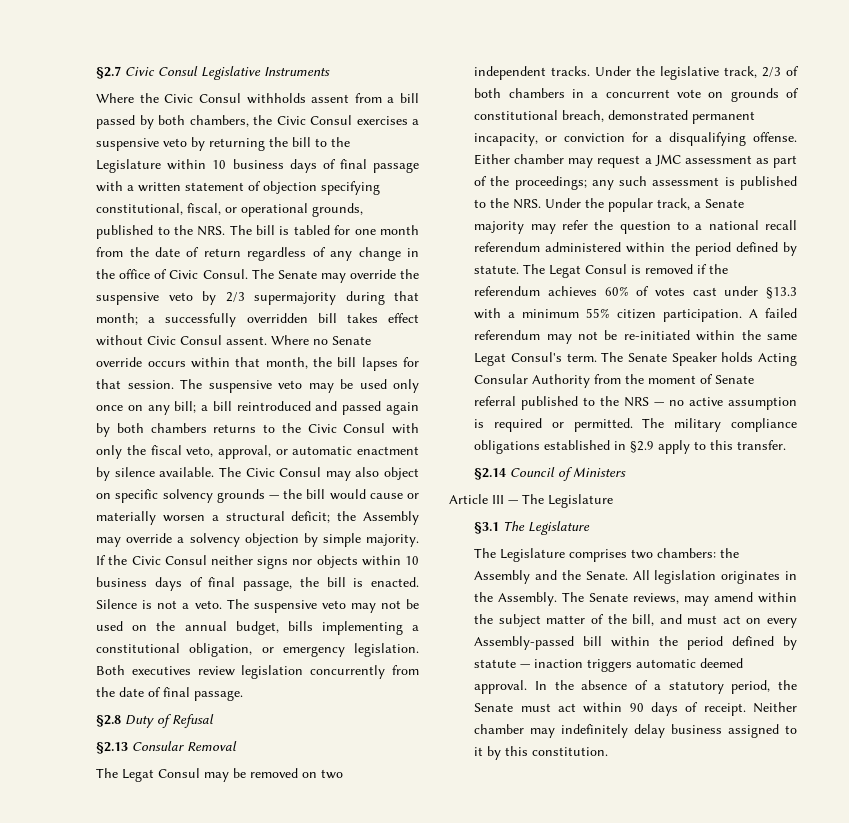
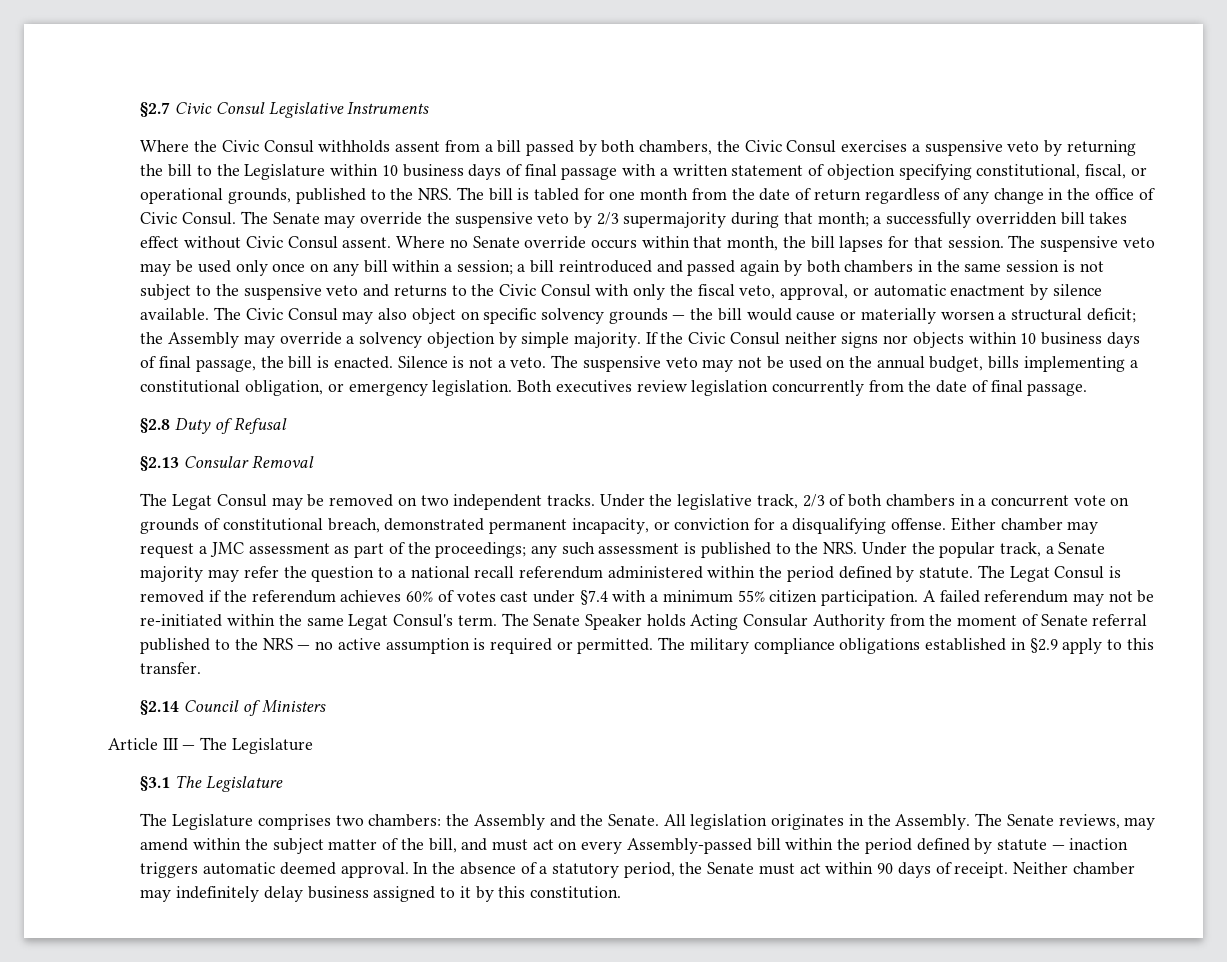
- The suspensive veto may be used only once on any bill; a bill reintroduced and passed again by both chambers returns to the Civic Consul with only the fiscal veto, approval, or automatic enactment by silence available.
+ The suspensive veto may be used only once on any bill within a session; a bill reintroduced and passed again by both chambers in the same session is not subject to the suspensive veto and returns to the Civic Consul with only the fiscal veto, approval, or automatic enactment by silence available.
- The Legat Consul is removed if the referendum achieves 60% of votes cast under §13.3 with a minimum 55% citizen participation.
+ The Legat Consul is removed if the referendum achieves 60% of votes cast under §7.4 with a minimum 55% citizen participation.

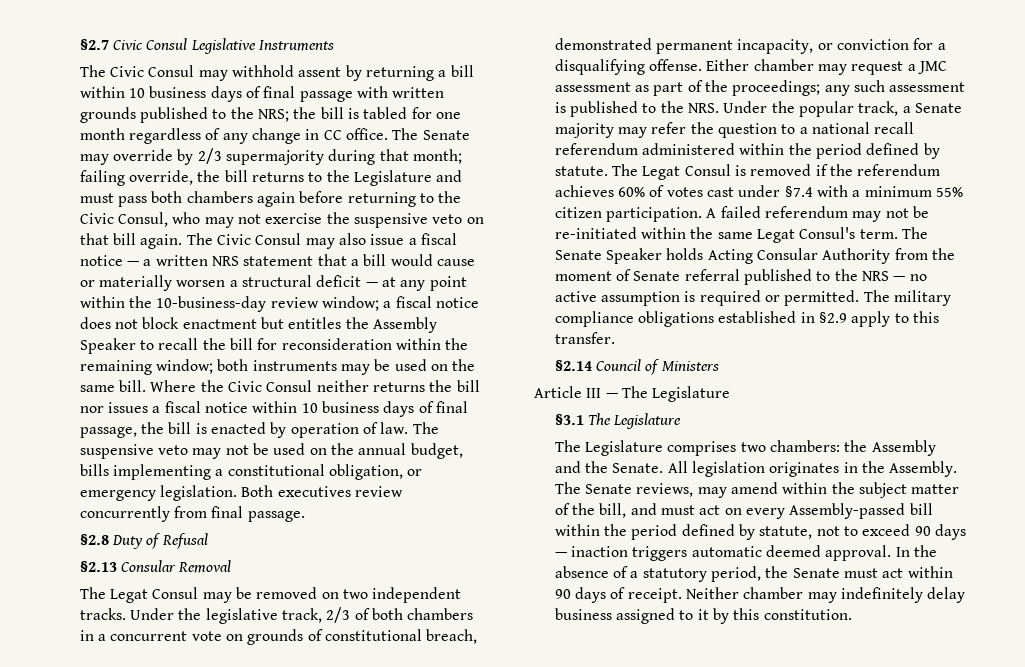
- Where the Civic Consul withholds assent from a bill passed by both chambers, the Civic Consul exercises a suspensive veto by returning the bill to the Legislature within 10 business days of final passage with a written statement of objection specifying constitutional, fiscal, or operational grounds, published to the NRS. The bill is tabled for one month from the date of return regardless of any change in the office of Civic Consul.
+ The Civic Consul may withhold assent by returning a bill within 10 business days of final passage with written grounds published to the NRS; the bill is tabled for one month regardless of any change in CC office.
- The Senate may override the suspensive veto by 2/3 supermajority during that month; a successfully overridden bill takes effect without Civic Consul assent. Where no Senate override occurs within that month, the bill lapses for that session. The suspensive veto may be used only once on any bill within a session; a bill reintroduced and passed again by both chambers in the same session is not subject to the suspensive veto and returns to the Civic Consul with only the fiscal veto, approval, or automatic enactment by silence available.
+ The Senate may override by 2/3 supermajority during that month; failing override, the bill returns to the Legislature and must pass both chambers again before returning to the Civic Consul, who may not exercise the suspensive veto on that bill again.
- The Civic Consul may also object on specific solvency grounds — the bill would cause or materially worsen a structural deficit; the Assembly may override a solvency objection by simple majority. If the Civic Consul neither signs nor objects within 10 business days of final passage, the bill is enacted. Silence is not a veto.
+ The Civic Consul may also issue a fiscal notice — a written NRS statement that a bill would cause or materially worsen a structural deficit — at any point within the 10-business-day review window; a fiscal notice does not block enactment but entitles the Assembly Speaker to recall the bill for reconsideration within the remaining window; both instruments may be used on the same bill. Where the Civic Consul neither returns the bill nor issues a fiscal notice within 10 business days of final passage, the bill is enacted by operation of law.
- Both executives review legislation concurrently from the date of final passage.
+ Both executives review concurrently from final passage.
- The Senate reviews, may amend within the subject matter of the bill, and must act on every Assembly-passed bill within the period defined by statute — inaction triggers automatic deemed approval.
+ The Senate reviews, may amend within the subject matter of the bill, and must act on every Assembly-passed bill within the period defined by statute, not to exceed 90 days — inaction triggers automatic deemed approval.

